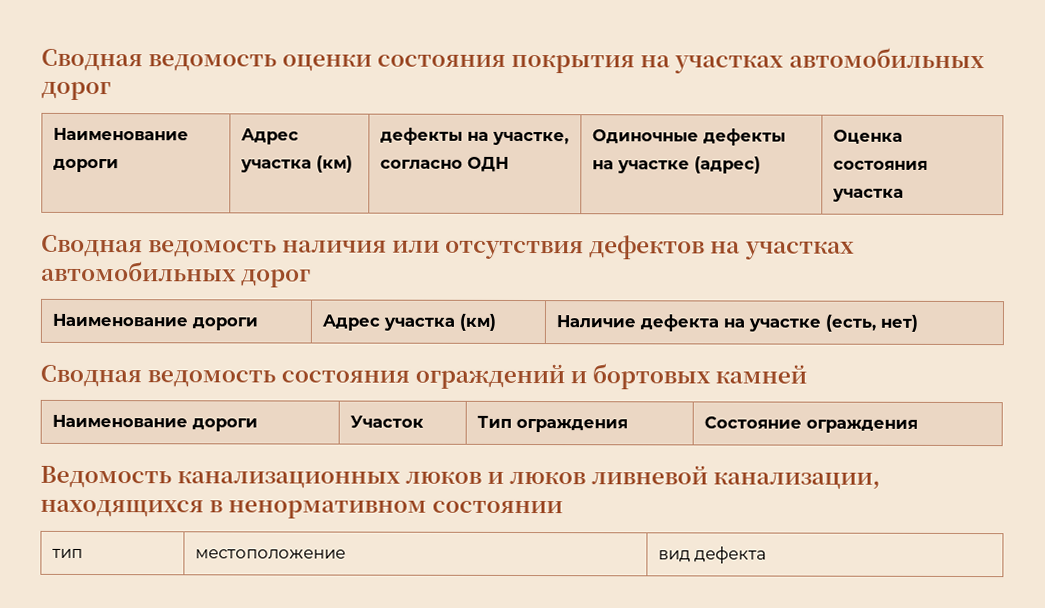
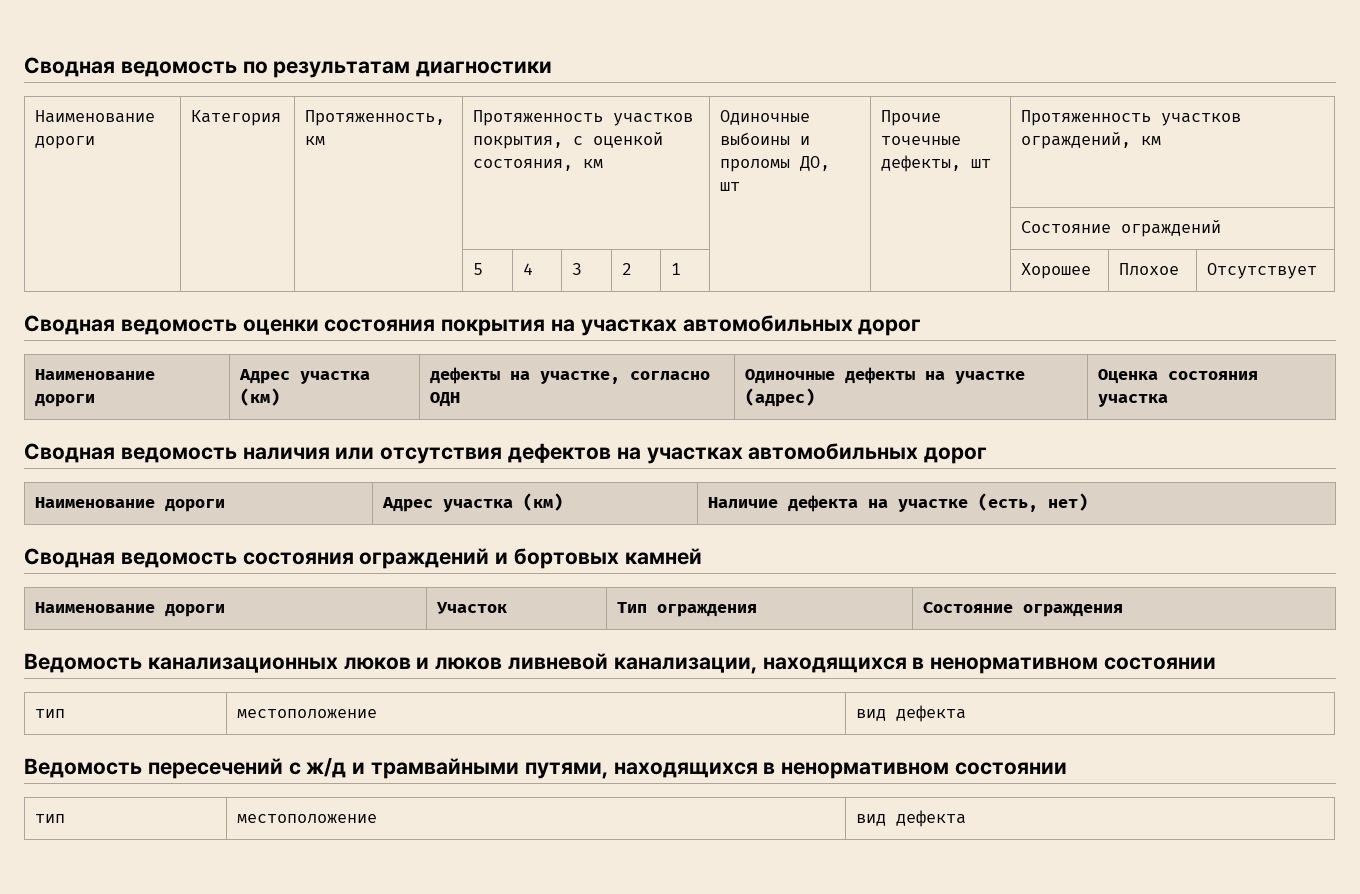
+ Сводная ведомость по результатам диагностики
+ Наименование дороги | Категория | Протяженность, км | Протяженность участков покрытия, с оценкой состояния, км | Одиночные выбоины и проломы ДО, шт | Прочие точечные дефекты, шт | Протяженность участков ограждений, км
+ | | | | | | Состояние ограждений
+ | | | 5 | 4 | 3 | 2 | 1 | | | Хорошее | Плохое | Отсутствует
+ Ведомость пересечений с ж/д и трамвайными путями, находящихся в ненормативном состоянии
+ тип | местоположение | вид дефекта

